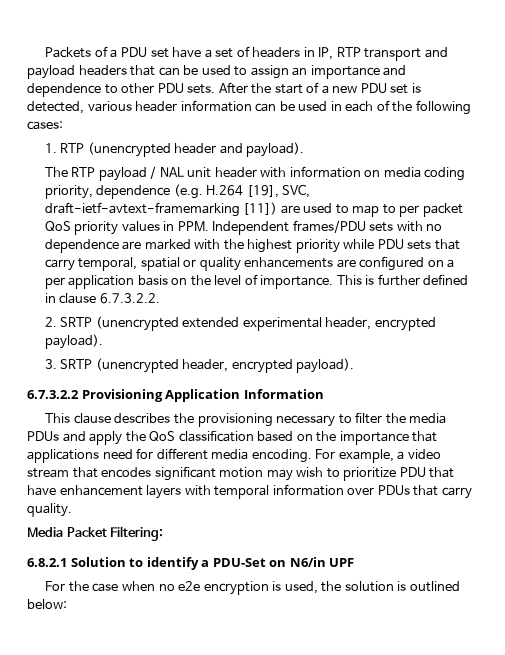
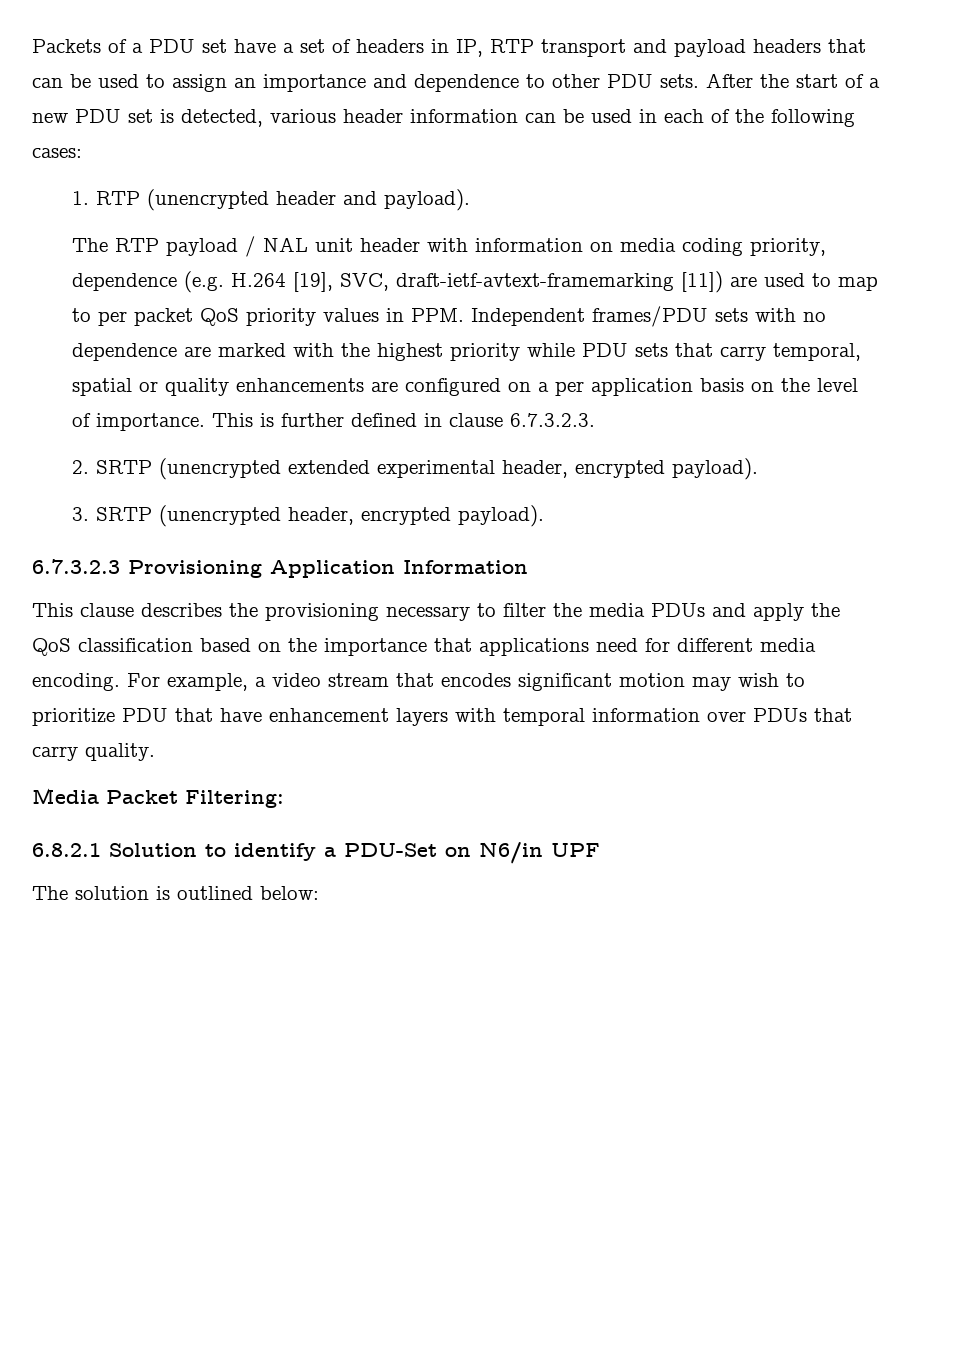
- This is further defined in clause 6.7.3.2.2.
+ This is further defined in clause 6.7.3.2.3.
- 6.7.3.2.2 Provisioning Application Information
+ 6.7.3.2.3 Provisioning Application Information
- For the case when no e2e encryption is used, the solution is outlined below:
+ The solution is outlined below:

